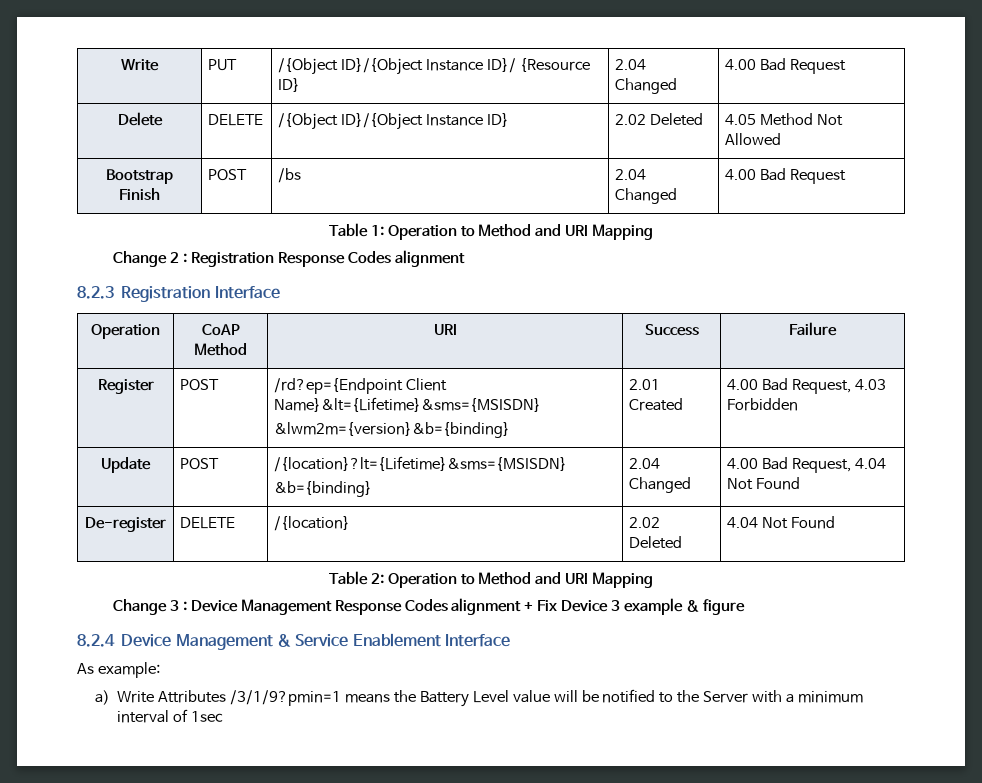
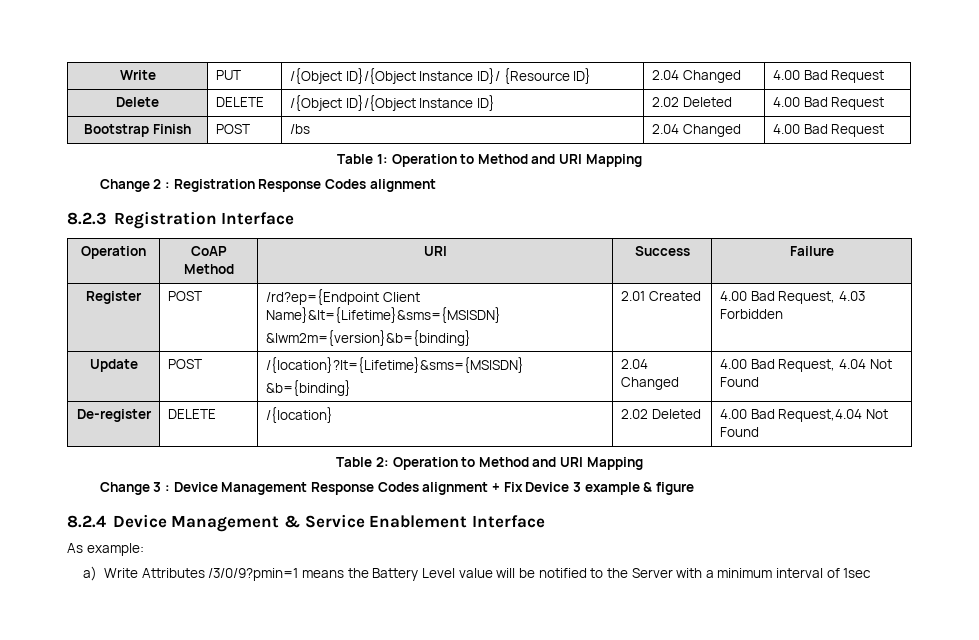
- Delete | DELETE | /{Object ID}/{Object Instance ID} | 2.02 Deleted | 4.05 Method Not Allowed
+ Delete | DELETE | /{Object ID}/{Object Instance ID} | 2.02 Deleted | 4.00 Bad Request
- De-register | DELETE | /{location} | 2.02 Deleted | 4.04 Not Found
+ De-register | DELETE | /{location} | 2.02 Deleted | 4.00 Bad Request,4.04 Not Found
- a) Write Attributes /3/1/9?pmin=1 means the Battery Level value will be notified to the Server with a minimum interval of 1sec
+ a) Write Attributes /3/0/9?pmin=1 means the Battery Level value will be notified to the Server with a minimum interval of 1sec

